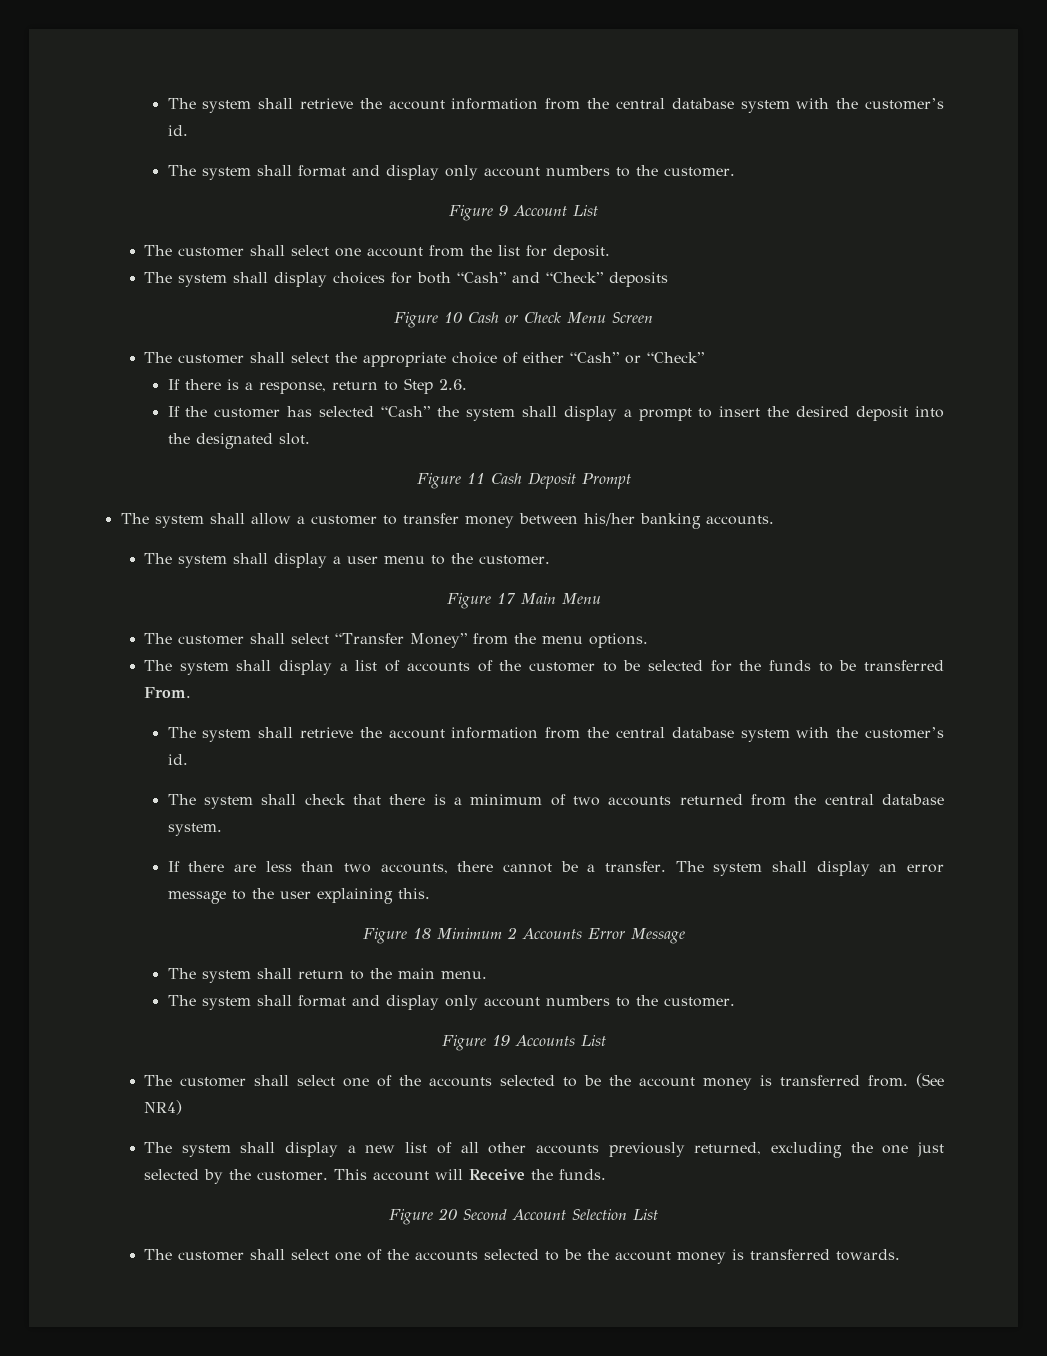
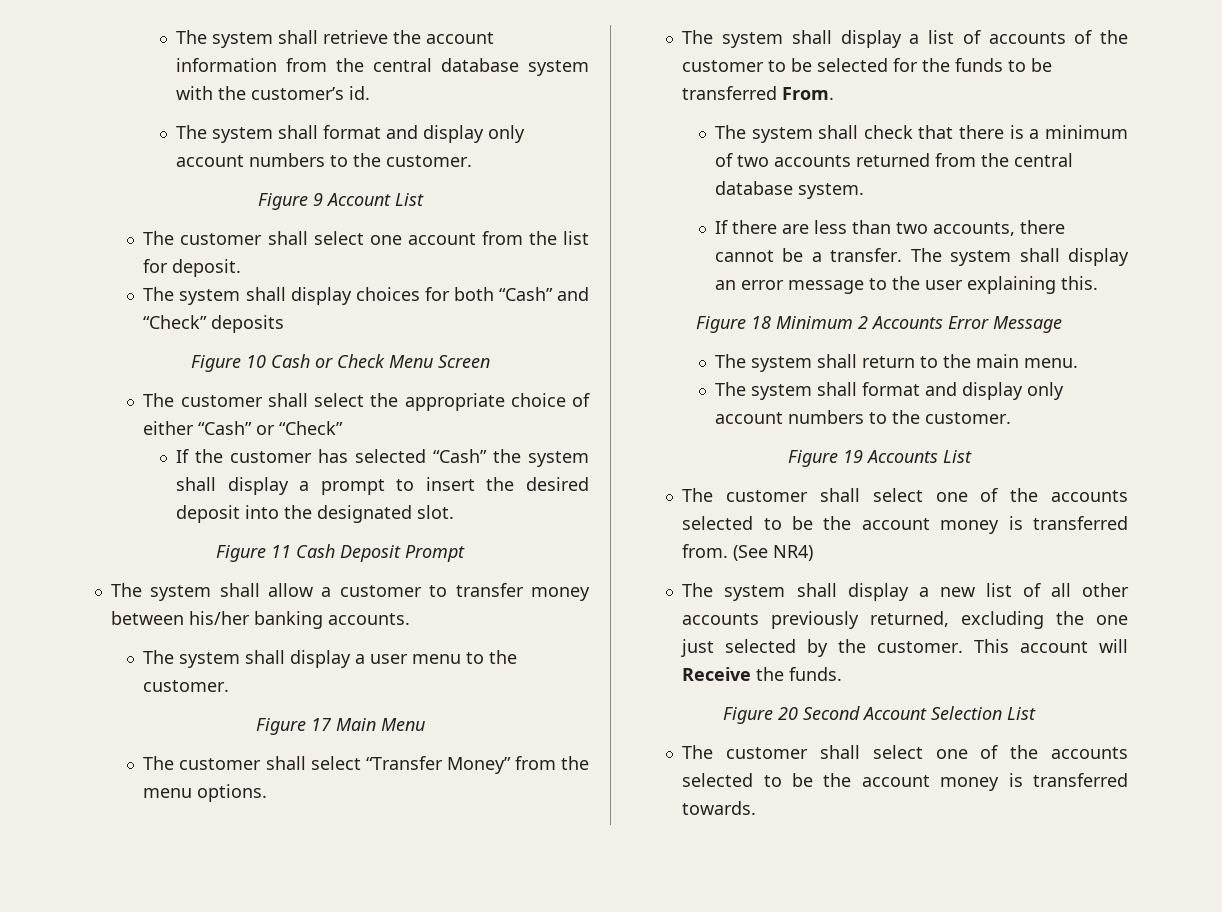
- If there is a response, return to Step 2.6.
  The system shall display a list of accounts of the customer to be selected for the funds to be transferred From.
- The system shall retrieve the account information from the central database system with the customer’s id.

